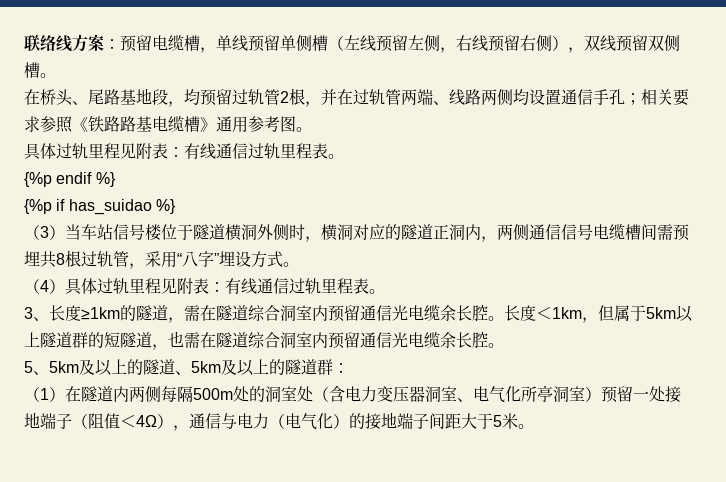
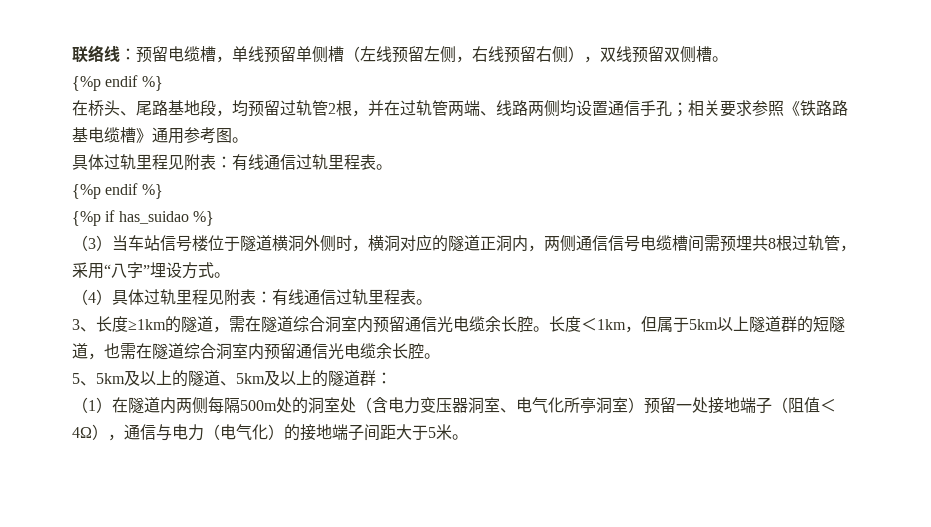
- 联络线方案：预留电缆槽，单线预留单侧槽（左线预留左侧，右线预留右侧），双线预留双侧槽。
+ 联络线：预留电缆槽，单线预留单侧槽（左线预留左侧，右线预留右侧），双线预留双侧槽。
+ {%p endif %}

